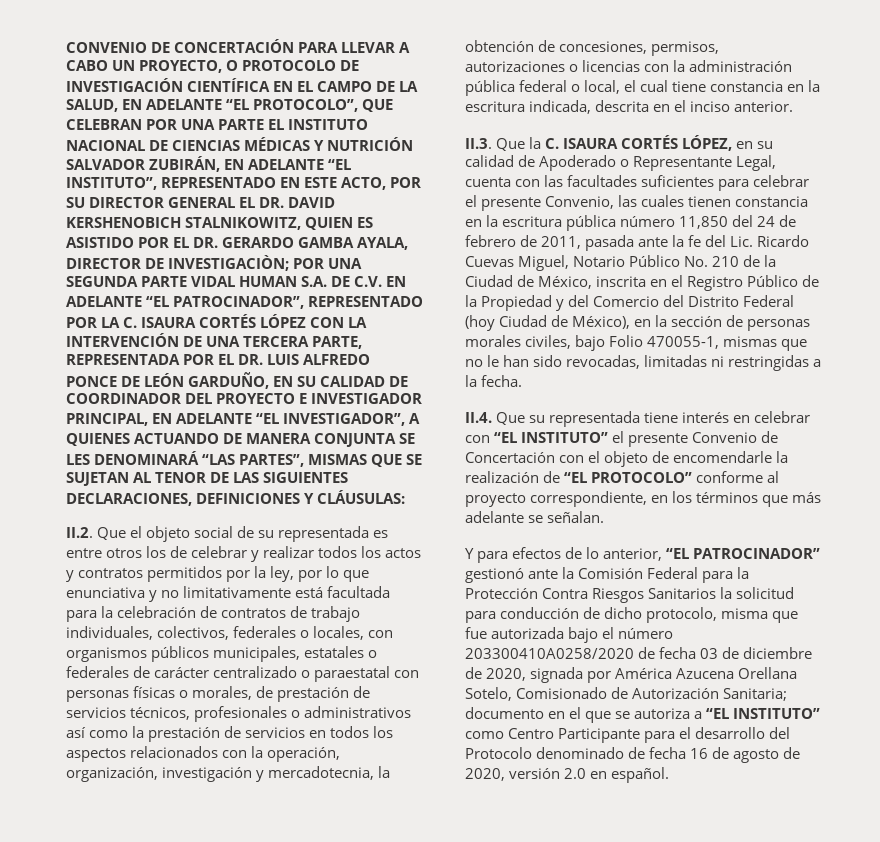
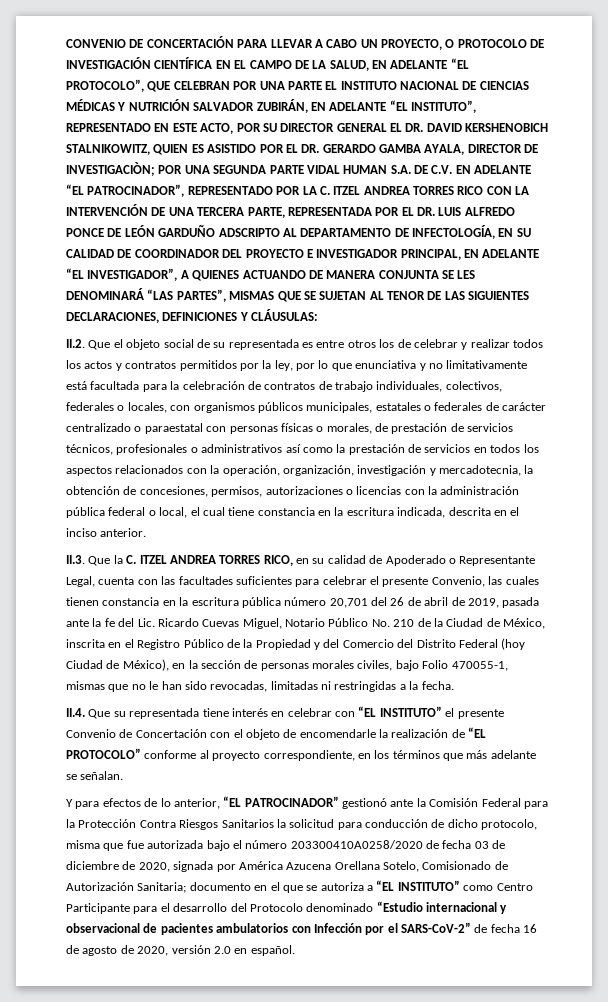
- POR UNA SEGUNDA PARTE VIDAL HUMAN S.A. DE C.V. EN ADELANTE “EL PATROCINADOR”, REPRESENTADO POR LA C. ISAURA CORTÉS LÓPEZ CON LA INTERVENCIÓN DE UNA TERCERA PARTE, REPRESENTADA POR EL DR. LUIS ALFREDO PONCE DE LEÓN GARDUÑO, EN SU CALIDAD DE COORDINADOR DEL PROYECTO E INVESTIGADOR PRINCIPAL, EN ADELANTE “EL INVESTIGADOR”, A QUIENES ACTUANDO DE MANERA CONJUNTA SE LES DENOMINARÁ “LAS PARTES”, MISMAS QUE SE SUJETAN AL TENOR DE LAS SIGUIENTES DECLARACIONES, DEFINICIONES Y CLÁUSULAS:
+ POR UNA SEGUNDA PARTE VIDAL HUMAN S.A. DE C.V. EN ADELANTE “EL PATROCINADOR”, REPRESENTADO POR LA C. ITZEL ANDREA TORRES RICO CON LA INTERVENCIÓN DE UNA TERCERA PARTE, REPRESENTADA POR EL DR. LUIS ALFREDO PONCE DE LEÓN GARDUÑO ADSCRIPTO AL DEPARTAMENTO DE INFECTOLOGÍA, EN SU CALIDAD DE COORDINADOR DEL PROYECTO E INVESTIGADOR PRINCIPAL, EN ADELANTE “EL INVESTIGADOR”, A QUIENES ACTUANDO DE MANERA CONJUNTA SE LES DENOMINARÁ “LAS PARTES”, MISMAS QUE SE SUJETAN AL TENOR DE LAS SIGUIENTES DECLARACIONES, DEFINICIONES Y CLÁUSULAS:
- II.3. Que la C. ISAURA CORTÉS LÓPEZ, en su calidad de Apoderado o Representante Legal, cuenta con las facultades suficientes para celebrar el presente Convenio, las cuales tienen constancia en la escritura pública número 11,850 del 24 de febrero de 2011, pasada ante la fe del Lic. Ricardo Cuevas Miguel, Notario Público No. 210 de la Ciudad de México, inscrita en el Registro Público de la Propiedad y del Comercio del Distrito Federal (hoy Ciudad de México), en la sección de personas morales civiles, bajo Folio 470055-1, mismas que no le han sido revocadas, limitadas ni restringidas a la fecha.
+ II.3. Que la C. ITZEL ANDREA TORRES RICO, en su calidad de Apoderado o Representante Legal, cuenta con las facultades suficientes para celebrar el presente Convenio, las cuales tienen constancia en la escritura pública número 20,701 del 26 de abril de 2019, pasada ante la fe del Lic. Ricardo Cuevas Miguel, Notario Público No. 210 de la Ciudad de México, inscrita en el Registro Público de la Propiedad y del Comercio del Distrito Federal (hoy Ciudad de México), en la sección de personas morales civiles, bajo Folio 470055-1, mismas que no le han sido revocadas, limitadas ni restringidas a la fecha.
- documento en el que se autoriza a “EL INSTITUTO” como Centro Participante para el desarrollo del Protocolo denominado de fecha 16 de agosto de 2020, versión 2.0 en español.
+ documento en el que se autoriza a “EL INSTITUTO” como Centro Participante para el desarrollo del Protocolo denominado “Estudio internacional y observacional de pacientes ambulatorios con Infección por el SARS-CoV-2” de fecha 16 de agosto de 2020, versión 2.0 en español.

